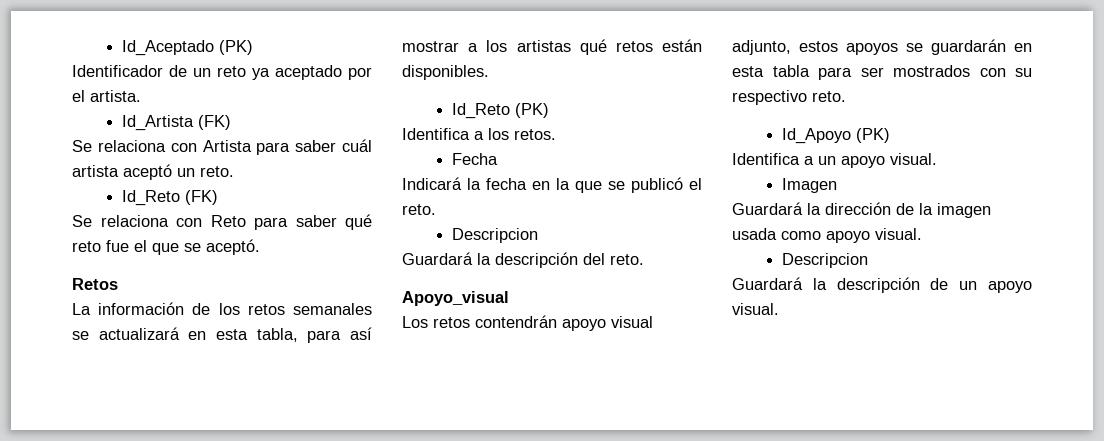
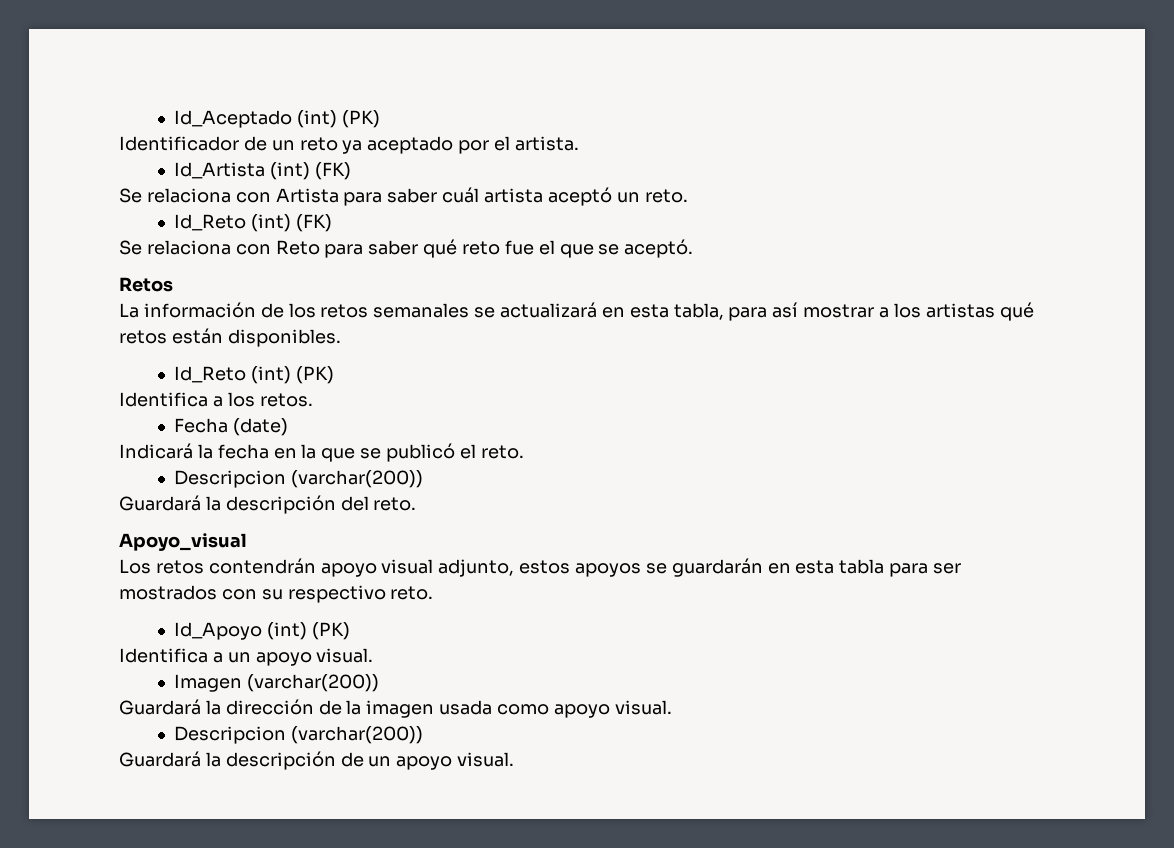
- Id_Aceptado (PK)
+ Id_Aceptado (int) (PK)
- Id_Artista (FK)
+ Id_Artista (int) (FK)
- Id_Reto (FK)
+ Id_Reto (int) (FK)
- Id_Reto (PK)
+ Id_Reto (int) (PK)
- Fecha
+ Fecha (date)
  Indicará la fecha en la que se publicó el reto.
- Descripcion
+ Descripcion (varchar(200))
- Id_Apoyo (PK)
+ Id_Apoyo (int) (PK)
- Imagen
+ Imagen (varchar(200))
  Guardará la dirección de la imagen usada como apoyo visual.
- Descripcion
+ Descripcion (varchar(200))

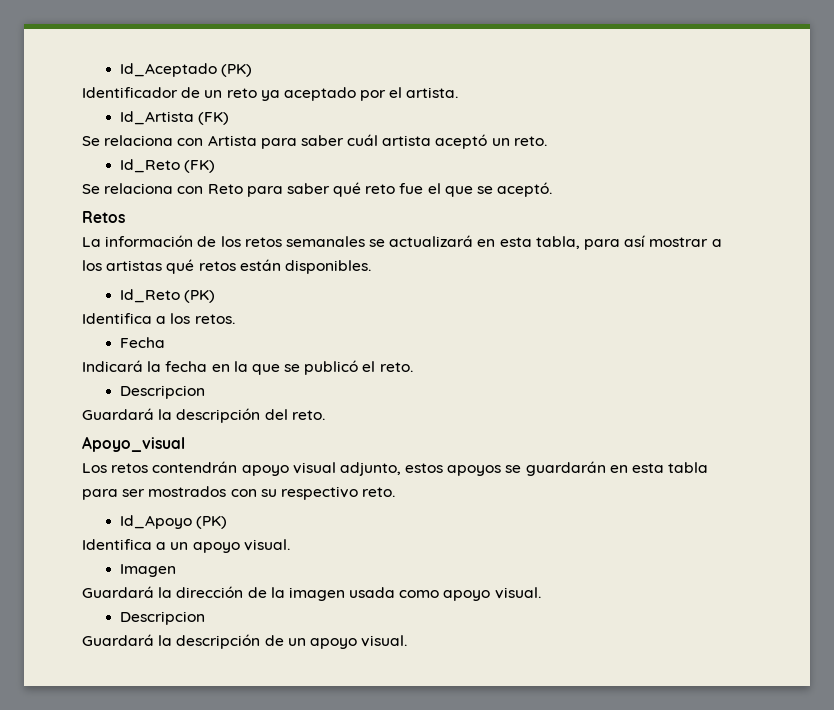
- Id_Aceptado (int) (PK)
+ Id_Aceptado (PK)
- Id_Artista (int) (FK)
+ Id_Artista (FK)
- Id_Reto (int) (FK)
+ Id_Reto (FK)
- Id_Reto (int) (PK)
+ Id_Reto (PK)
- Fecha (date)
+ Fecha
  Indicará la fecha en la que se publicó el reto.
- Descripcion (varchar(200))
+ Descripcion
- Id_Apoyo (int) (PK)
+ Id_Apoyo (PK)
- Imagen (varchar(200))
+ Imagen
  Guardará la dirección de la imagen usada como apoyo visual.
- Descripcion (varchar(200))
+ Descripcion

